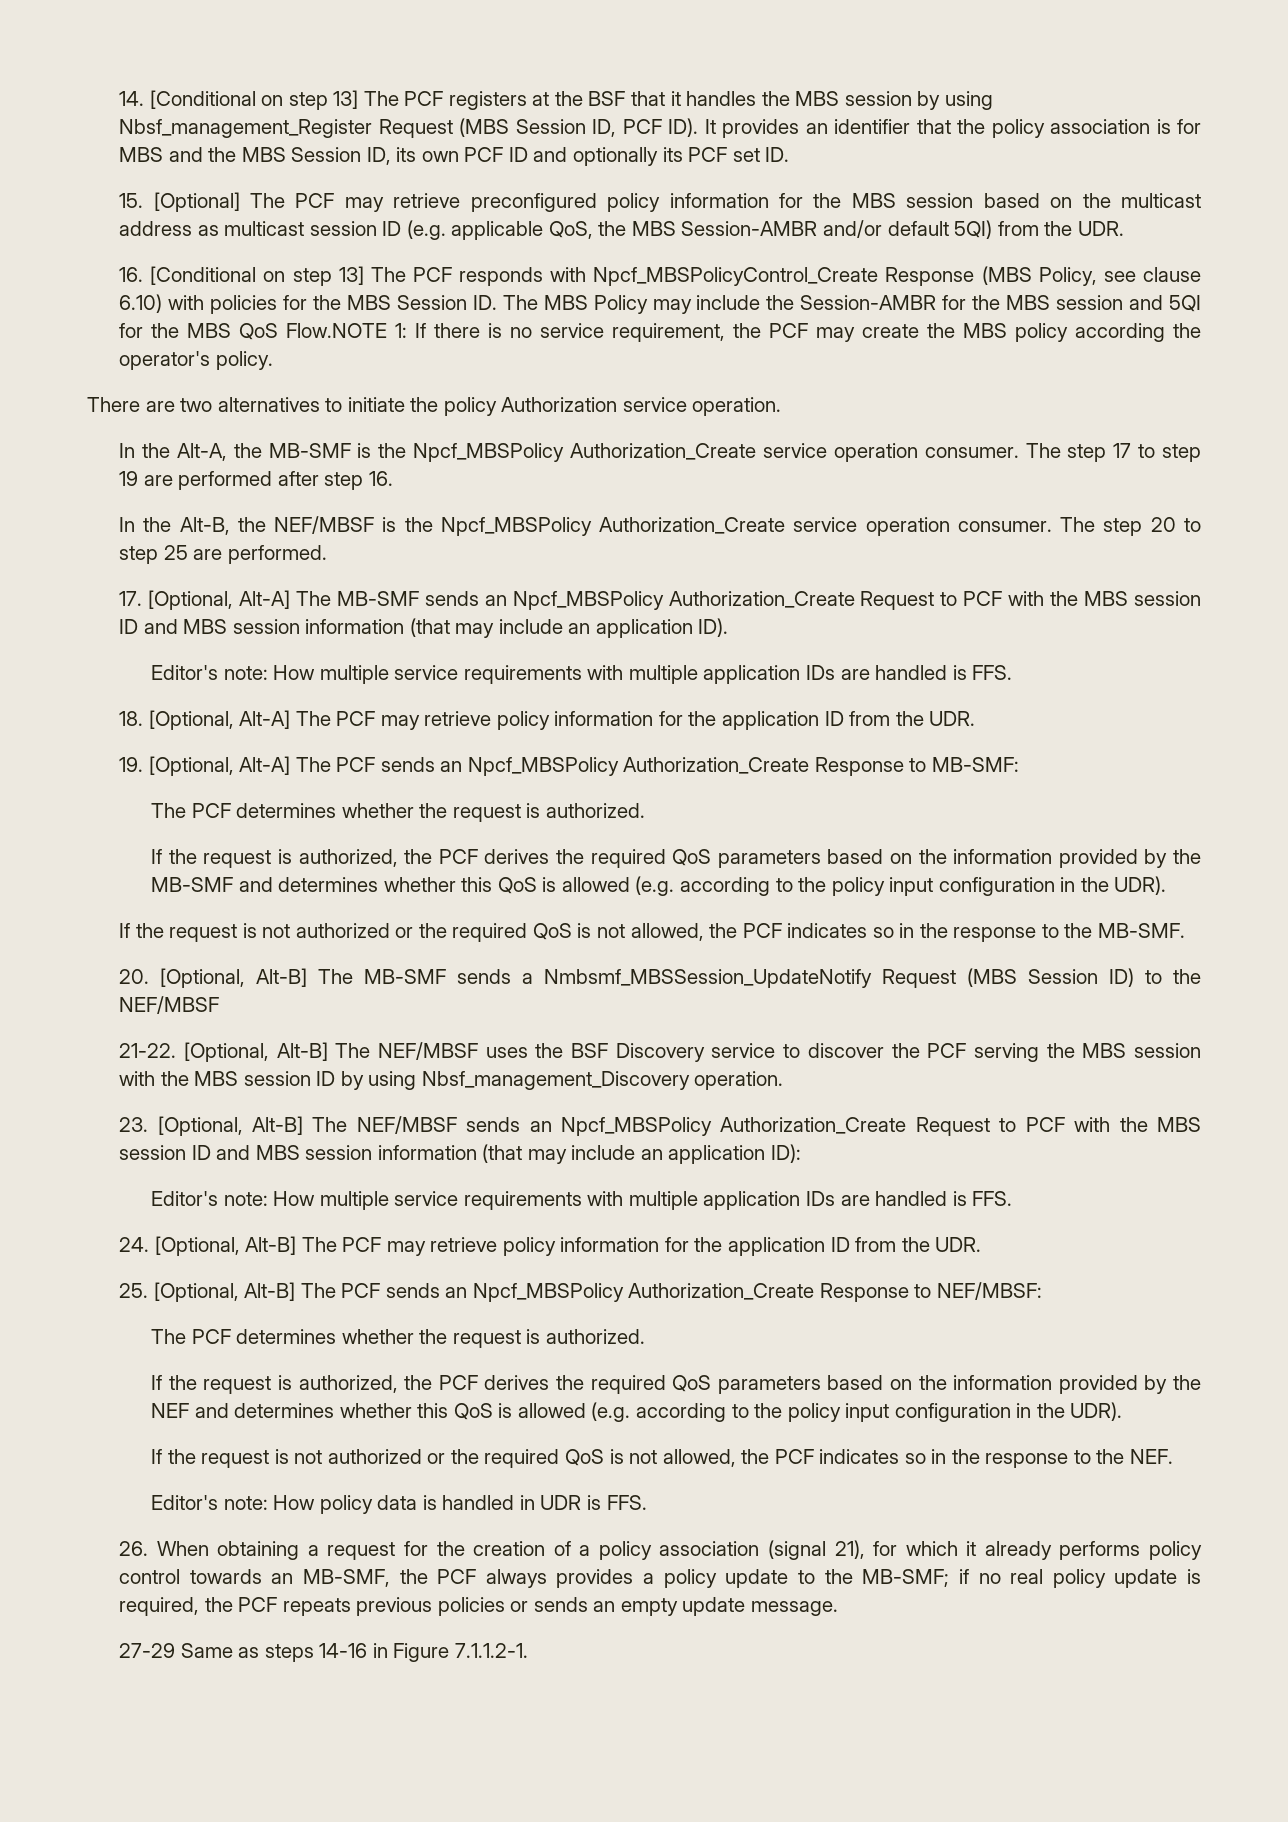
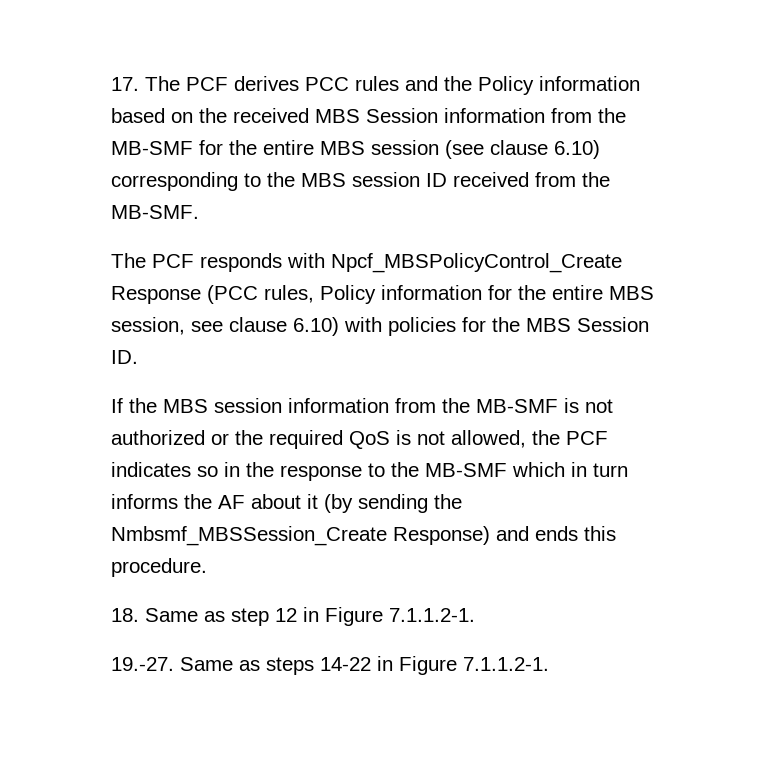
- 14. [Conditional on step 13] The PCF registers at the BSF that it handles the MBS session by using Nbsf_management_Register Request (MBS Session ID, PCF ID). It provides an identifier that the policy association is for MBS and the MBS Session ID, its own PCF ID and optionally its PCF set ID.
- 15. [Optional] The PCF may retrieve preconfigured policy information for the MBS session based on the multicast address as multicast session ID (e.g. applicable QoS, the MBS Session-AMBR and/or default 5QI) from the UDR.
- 16. [Conditional on step 13] The PCF responds with Npcf_MBSPolicyControl_Create Response (MBS Policy, see clause 6.10) with policies for the MBS Session ID. The MBS Policy may include the Session-AMBR for the MBS session and 5QI for the MBS QoS Flow.NOTE 1: If there is no service requirement, the PCF may create the MBS policy according the operator's policy.
- There are two alternatives to initiate the policy Authorization service operation.
- In the Alt-A, the MB-SMF is the Npcf_MBSPolicy Authorization_Create service operation consumer. The step 17 to step 19 are performed after step 16.
- In the Alt-B, the NEF/MBSF is the Npcf_MBSPolicy Authorization_Create service operation consumer. The step 20 to step 25 are performed.
- 17. [Optional, Alt-A] The MB-SMF sends an Npcf_MBSPolicy Authorization_Create Request to PCF with the MBS session ID and MBS session information (that may include an application ID).
- Editor's note: How multiple service requirements with multiple application IDs are handled is FFS.
- 18. [Optional, Alt-A] The PCF may retrieve policy information for the application ID from the UDR.
- 19. [Optional, Alt-A] The PCF sends an Npcf_MBSPolicy Authorization_Create Response to MB-SMF:
- The PCF determines whether the request is authorized.
- If the request is authorized, the PCF derives the required QoS parameters based on the information provided by the MB-SMF and determines whether this QoS is allowed (e.g. according to the policy input configuration in the UDR).
- If the request is not authorized or the required QoS is not allowed, the PCF indicates so in the response to the MB-SMF.
- 20. [Optional, Alt-B] The MB-SMF sends a Nmbsmf_MBSSession_UpdateNotify Request (MBS Session ID) to the NEF/MBSF
- 21-22. [Optional, Alt-B] The NEF/MBSF uses the BSF Discovery service to discover the PCF serving the MBS session with the MBS session ID by using Nbsf_management_Discovery operation.
- 23. [Optional, Alt-B] The NEF/MBSF sends an Npcf_MBSPolicy Authorization_Create Request to PCF with the MBS session ID and MBS session information (that may include an application ID):
- Editor's note: How multiple service requirements with multiple application IDs are handled is FFS.
- 24. [Optional, Alt-B] The PCF may retrieve policy information for the application ID from the UDR.
- 25. [Optional, Alt-B] The PCF sends an Npcf_MBSPolicy Authorization_Create Response to NEF/MBSF:
- The PCF determines whether the request is authorized.
- If the request is authorized, the PCF derives the required QoS parameters based on the information provided by the NEF and determines whether this QoS is allowed (e.g. according to the policy input configuration in the UDR).
- If the request is not authorized or the required QoS is not allowed, the PCF indicates so in the response to the NEF.
- Editor's note: How policy data is handled in UDR is FFS.
- 26. When obtaining a request for the creation of a policy association (signal 21), for which it already performs policy control towards an MB-SMF, the PCF always provides a policy update to the MB-SMF; if no real policy update is required, the PCF repeats previous policies or sends an empty update message.
- 27-29 Same as steps 14-16 in Figure 7.1.1.2-1.
+ 17. The PCF derives PCC rules and the Policy information based on the received MBS Session information from the MB-SMF for the entire MBS session (see clause 6.10) corresponding to the MBS session ID received from the MB-SMF.
+ The PCF responds with Npcf_MBSPolicyControl_Create Response (PCC rules, Policy information for the entire MBS session, see clause 6.10) with policies for the MBS Session ID.
+ If the MBS session information from the MB-SMF is not authorized or the required QoS is not allowed, the PCF indicates so in the response to the MB-SMF which in turn informs the AF about it (by sending the Nmbsmf_MBSSession_Create Response) and ends this procedure.
+ 18. Same as step 12 in Figure 7.1.1.2-1.
+ 19.-27. Same as steps 14-22 in Figure 7.1.1.2-1.

